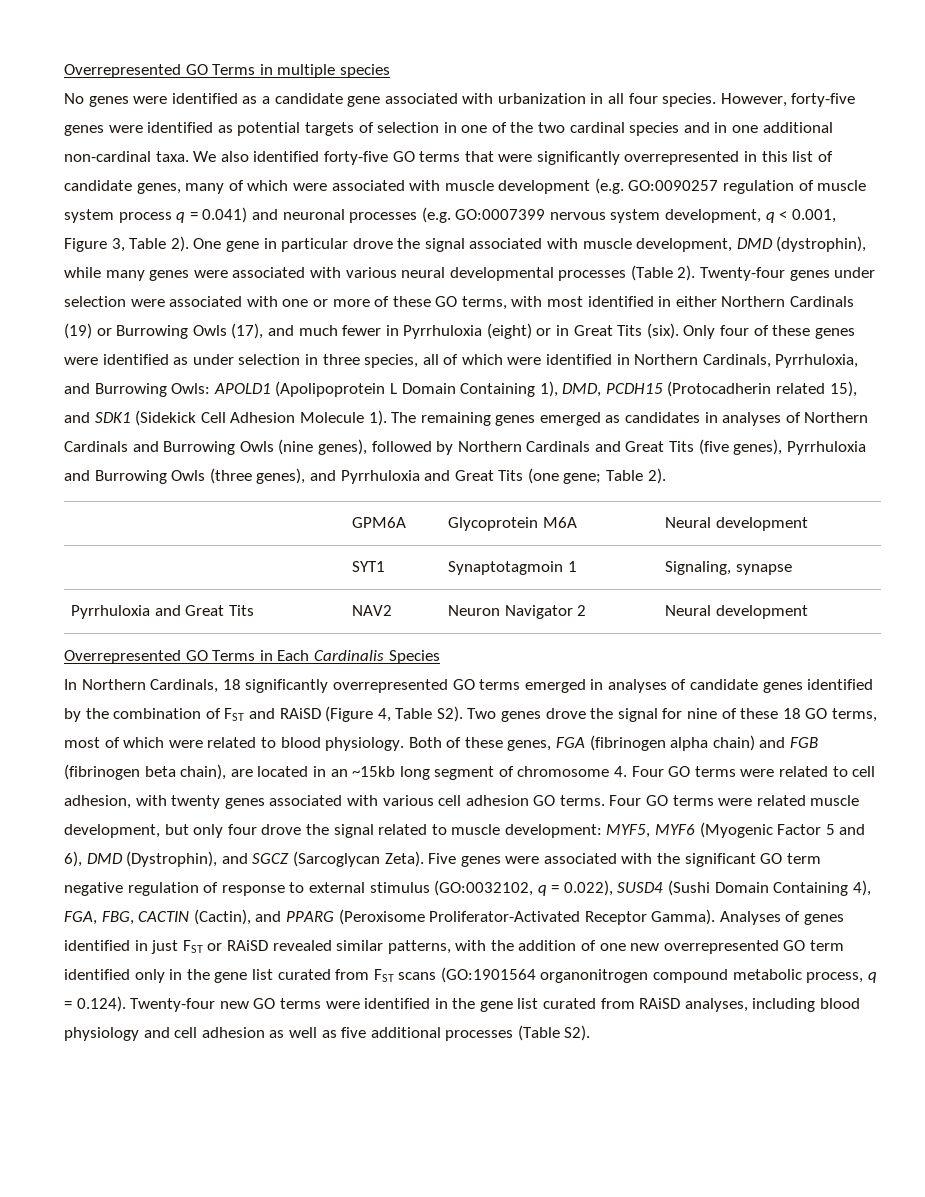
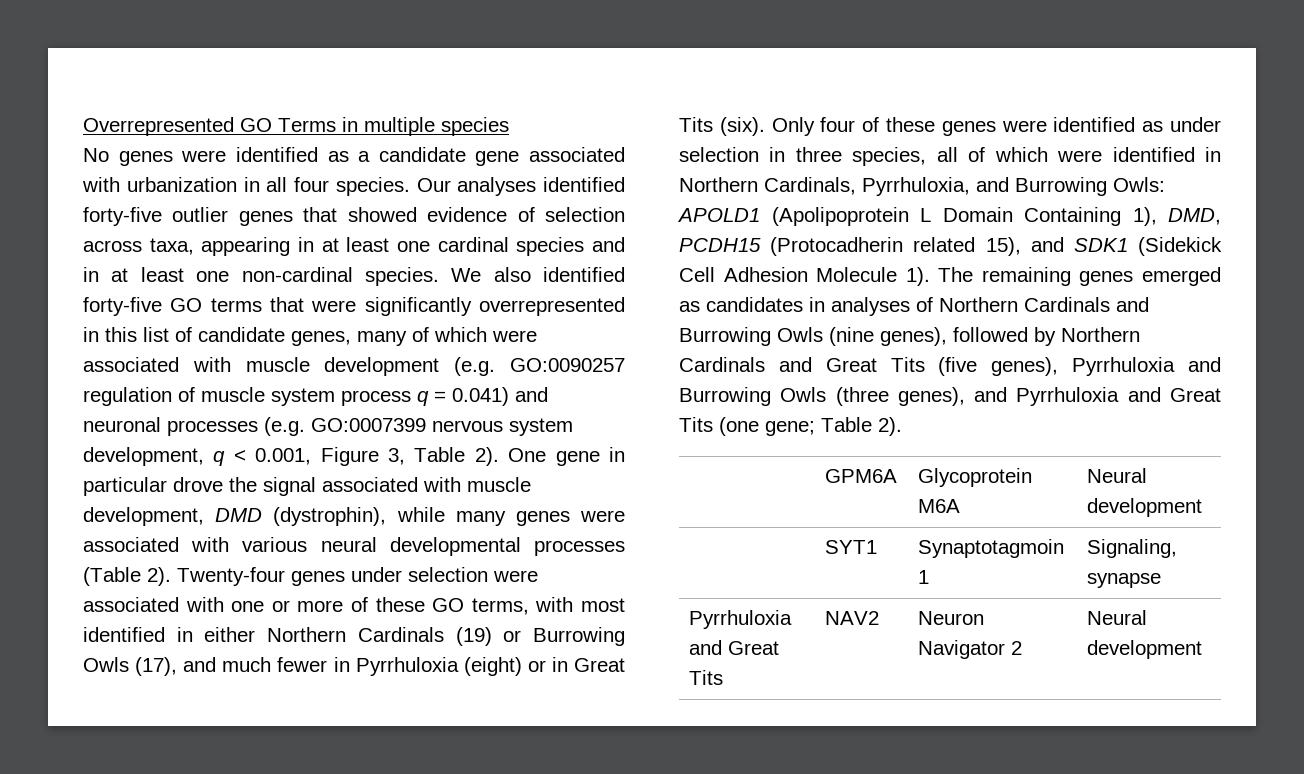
- However, forty-five genes were identified as potential targets of selection in one of the two cardinal species and in one additional non-cardinal taxa.
+ Our analyses identified forty-five outlier genes that showed evidence of selection across taxa, appearing in at least one cardinal species and in at least one non-cardinal species.
- Overrepresented GO Terms in Each Cardinalis Species
- In Northern Cardinals, 18 significantly overrepresented GO terms emerged in analyses of candidate genes identified by the combination of FST and RAiSD (Figure 4, Table S2). Two genes drove the signal for nine of these 18 GO terms, most of which were related to blood physiology. Both of these genes, FGA (fibrinogen alpha chain) and FGB (fibrinogen beta chain), are located in an ~15kb long segment of chromosome 4. Four GO terms were related to cell adhesion, with twenty genes associated with various cell adhesion GO terms. Four GO terms were related muscle development, but only four drove the signal related to muscle development: MYF5, MYF6 (Myogenic Factor 5 and 6), DMD (Dystrophin), and SGCZ (Sarcoglycan Zeta). Five genes were associated with the significant GO term negative regulation of response to external stimulus (GO:0032102, q = 0.022), SUSD4 (Sushi Domain Containing 4), FGA, FBG, CACTIN (Cactin), and PPARG (Peroxisome Proliferator-Activated Receptor Gamma). Analyses of genes identified in just FST or RAiSD revealed similar patterns, with the addition of one new overrepresented GO term identified only in the gene list curated from FST scans (GO:1901564 organonitrogen compound metabolic process, q = 0.124). Twenty-four new GO terms were identified in the gene list curated from RAiSD analyses, including blood physiology and cell adhesion as well as five additional processes (Table S2).

